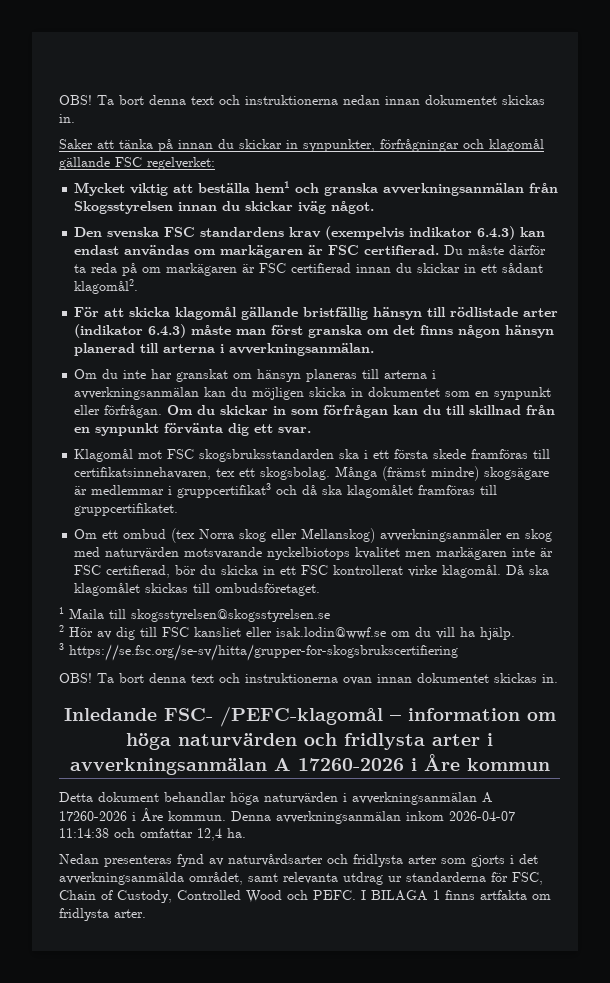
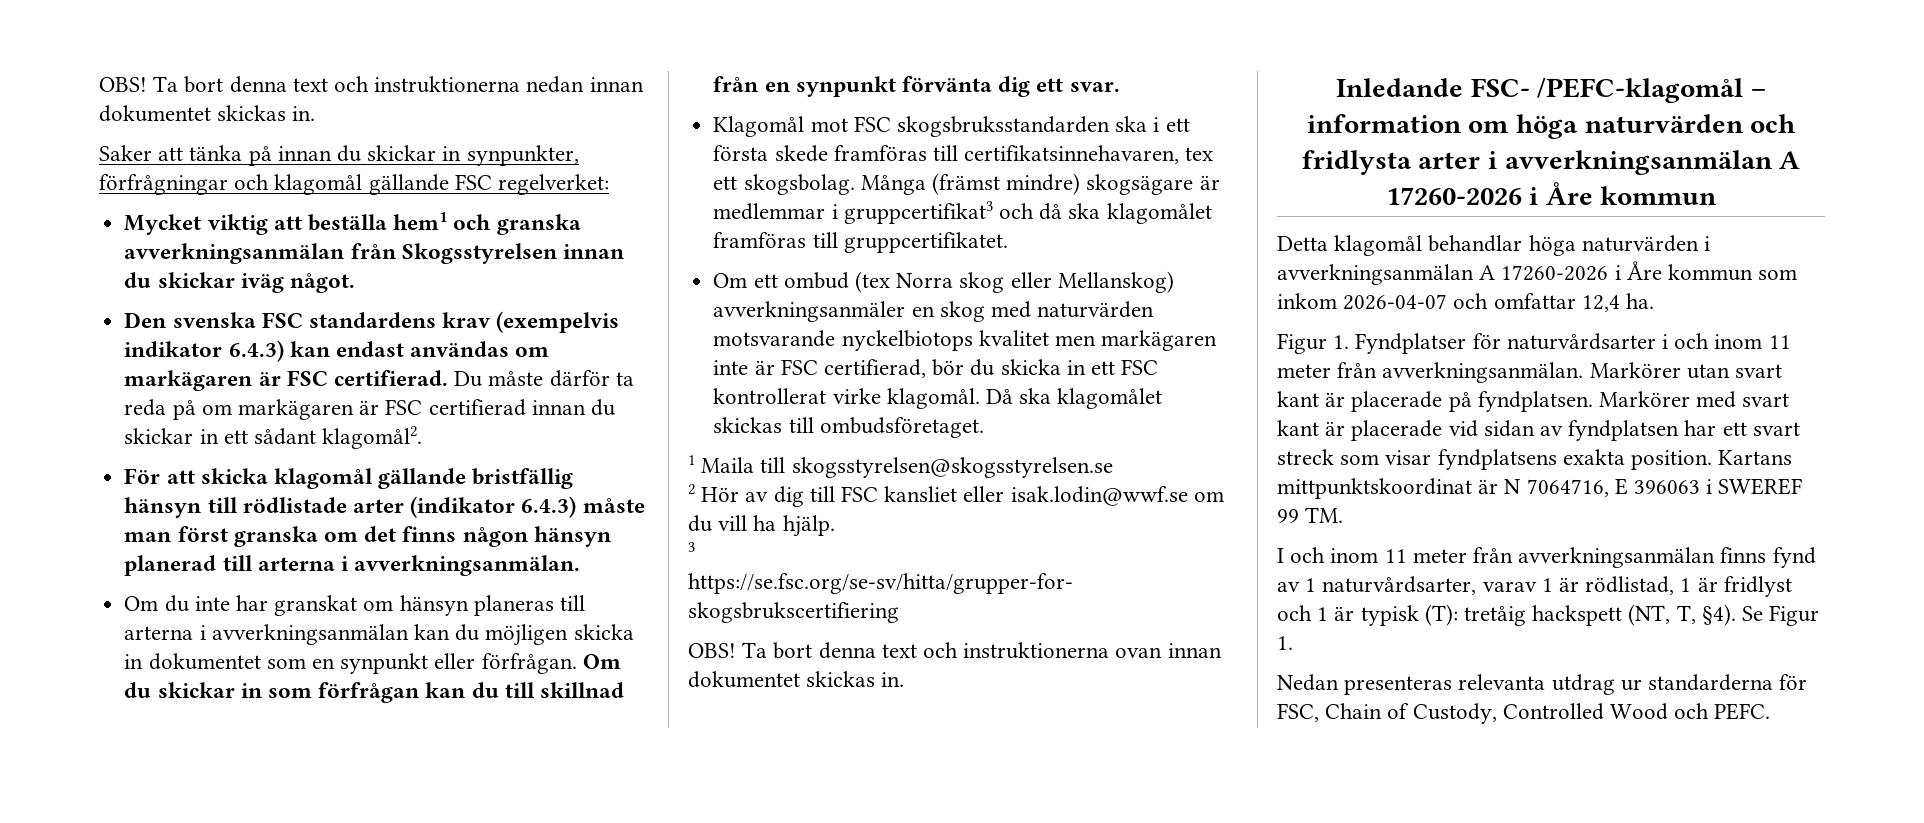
- Detta dokument behandlar höga naturvärden i avverkningsanmälan A 17260-2026 i Åre kommun. Denna avverkningsanmälan inkom 2026-04-07 11:14:38 och omfattar 12,4 ha.
+ Detta klagomål behandlar höga naturvärden i avverkningsanmälan A 17260-2026 i Åre kommun som inkom 2026-04-07 och omfattar 12,4 ha.
- Nedan presenteras fynd av naturvårdsarter och fridlysta arter som gjorts i det avverkningsanmälda området, samt relevanta utdrag ur standarderna för FSC, Chain of Custody, Controlled Wood och PEFC. I BILAGA 1 finns artfakta om fridlysta arter.
+ Figur 1. Fyndplatser för naturvårdsarter i och inom 11 meter från avverkningsanmälan. Markörer utan svart kant är placerade på fyndplatsen. Markörer med svart kant är placerade vid sidan av fyndplatsen har ett svart streck som visar fyndplatsens exakta position. Kartans mittpunktskoordinat är N 7064716, E 396063 i SWEREF 99 TM.
+ I och inom 11 meter från avverkningsanmälan finns fynd av 1 naturvårdsarter, varav 1 är rödlistad, 1 är fridlyst och 1 är typisk (T): tretåig hackspett (NT, T, §4). Se Figur 1.
+ Nedan presenteras relevanta utdrag ur standarderna för FSC, Chain of Custody, Controlled Wood och PEFC.

